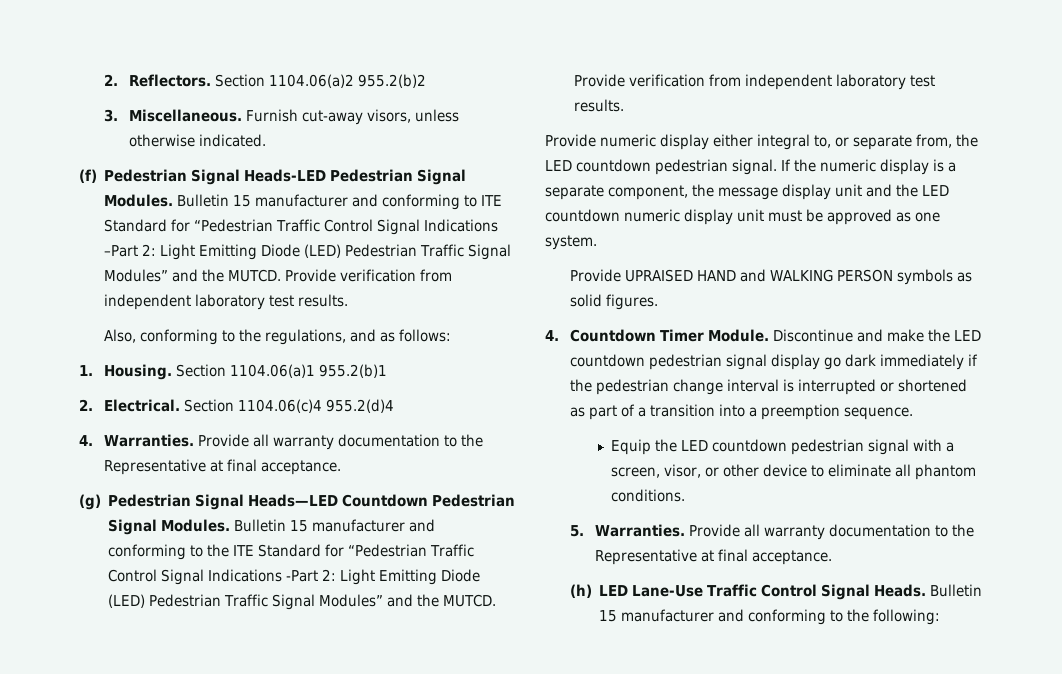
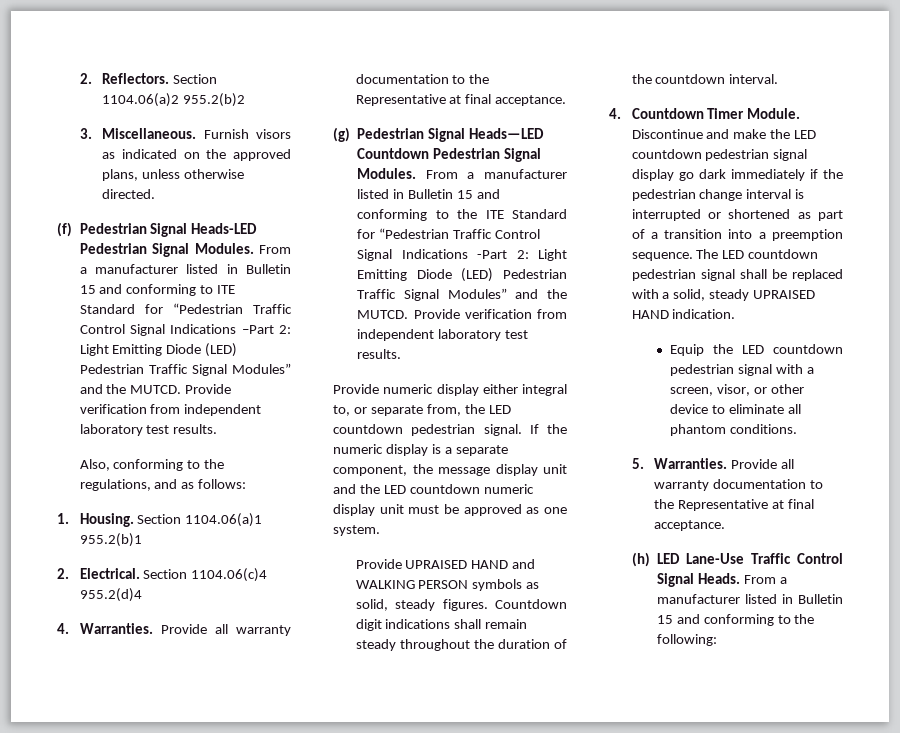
- Furnish cut-away visors, unless otherwise indicated.
+ Furnish visors as indicated on the approved plans, unless otherwise directed.
- Bulletin 15 manufacturer and conforming to ITE Standard for “Pedestrian Traffic Control Signal Indications –Part 2: Light Emitting Diode (LED) Pedestrian Traffic Signal Modules” and the MUTCD.
+ From a manufacturer listed in Bulletin 15 and conforming to ITE Standard for “Pedestrian Traffic Control Signal Indications –Part 2: Light Emitting Diode (LED) Pedestrian Traffic Signal Modules” and the MUTCD.
- Bulletin 15 manufacturer and conforming to the ITE Standard for “Pedestrian Traffic Control Signal Indications -Part 2: Light Emitting Diode (LED) Pedestrian Traffic Signal Modules” and the MUTCD.
+ From a manufacturer listed in Bulletin 15 and conforming to the ITE Standard for “Pedestrian Traffic Control Signal Indications -Part 2: Light Emitting Diode (LED) Pedestrian Traffic Signal Modules” and the MUTCD.
- Provide UPRAISED HAND and WALKING PERSON symbols as solid figures.
+ Provide UPRAISED HAND and WALKING PERSON symbols as solid, steady figures. Countdown digit indications shall remain steady throughout the duration of the countdown interval.
+ The LED countdown pedestrian signal shall be replaced with a solid, steady UPRAISED HAND indication.
- Bulletin 15 manufacturer and conforming to the following:
+ From a manufacturer listed in Bulletin 15 and conforming to the following:

